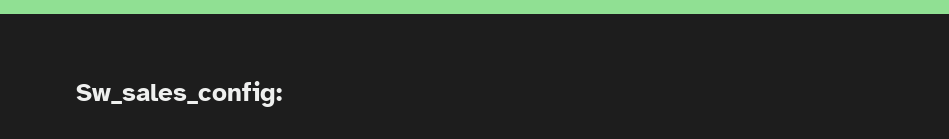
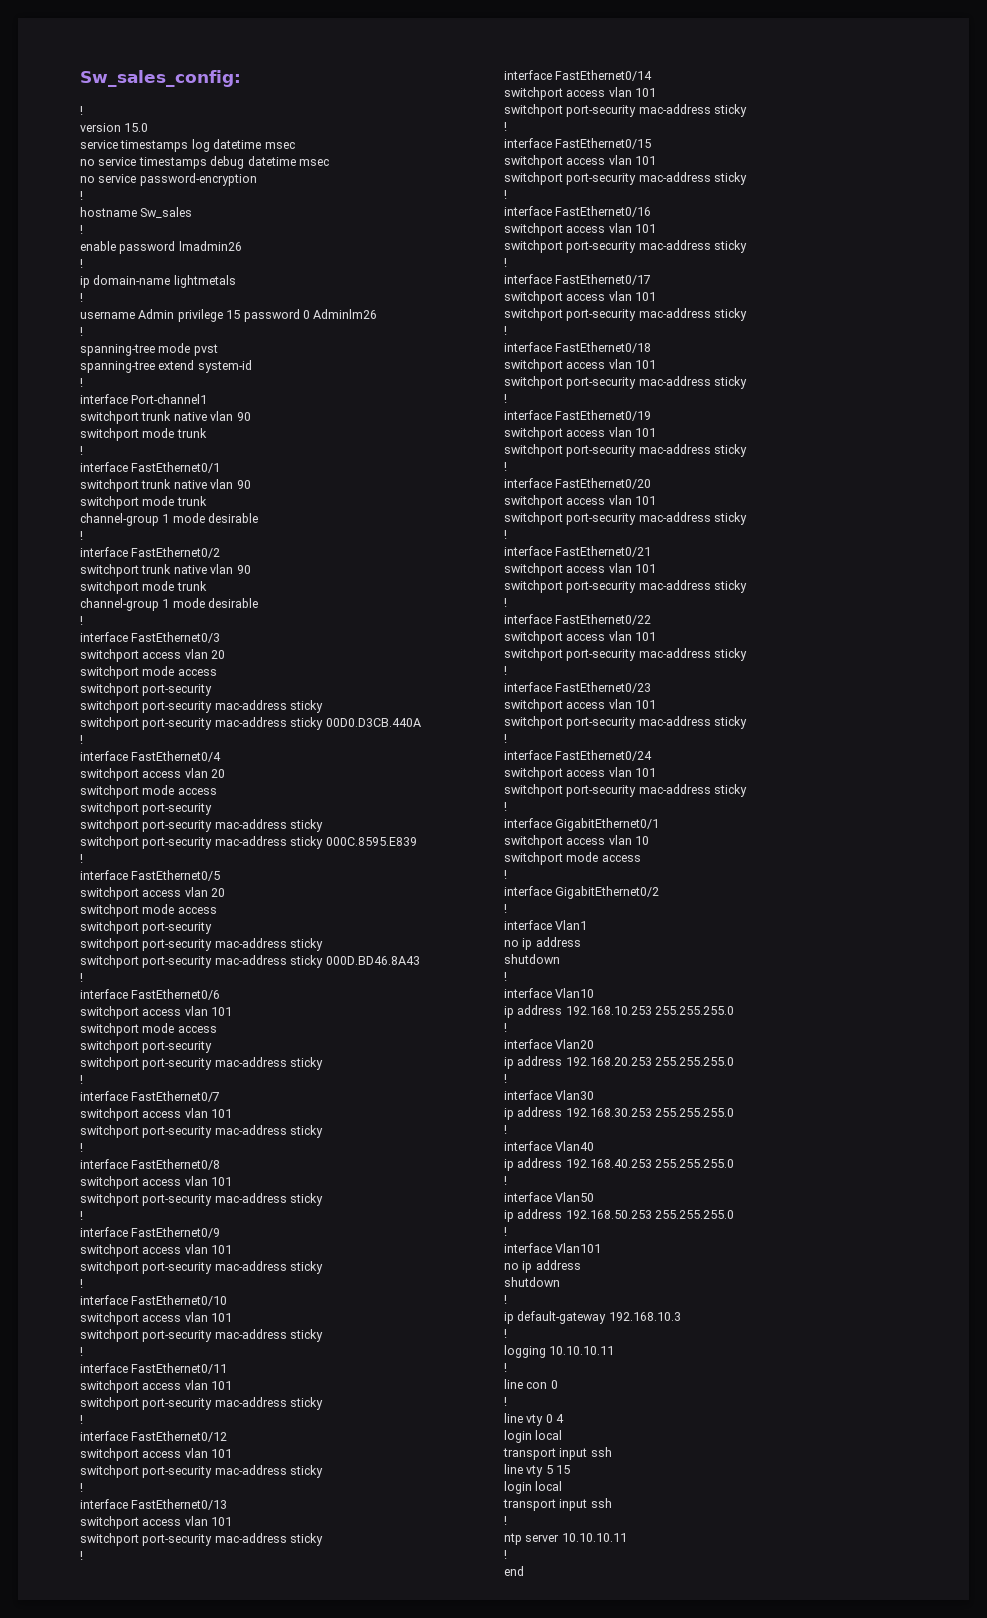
  Sw_sales_config:
+ !
+ version 15.0
+ service timestamps log datetime msec
+ no service timestamps debug datetime msec
+ no service password-encryption
+ !
+ hostname Sw_sales
+ !
+ enable password lmadmin26
+ !
+ ip domain-name lightmetals
+ !
+ username Admin privilege 15 password 0 Adminlm26
+ !
+ spanning-tree mode pvst
+ spanning-tree extend system-id
+ !
+ interface Port-channel1
+ switchport trunk native vlan 90
+ switchport mode trunk
+ !
+ interface FastEthernet0/1
+ switchport trunk native vlan 90
+ switchport mode trunk
+ channel-group 1 mode desirable
+ !
+ interface FastEthernet0/2
+ switchport trunk native vlan 90
+ switchport mode trunk
+ channel-group 1 mode desirable
+ !
+ interface FastEthernet0/3
+ switchport access vlan 20
+ switchport mode access
+ switchport port-security
+ switchport port-security mac-address sticky
+ switchport port-security mac-address sticky 00D0.D3CB.440A
+ !
+ interface FastEthernet0/4
+ switchport access vlan 20
+ switchport mode access
+ switchport port-security
+ switchport port-security mac-address sticky
+ switchport port-security mac-address sticky 000C.8595.E839
+ !
+ interface FastEthernet0/5
+ switchport access vlan 20
+ switchport mode access
+ switchport port-security
+ switchport port-security mac-address sticky
+ switchport port-security mac-address sticky 000D.BD46.8A43
+ !
+ interface FastEthernet0/6
+ switchport access vlan 101
+ switchport mode access
+ switchport port-security
+ switchport port-security mac-address sticky
+ !
+ interface FastEthernet0/7
+ switchport access vlan 101
+ switchport port-security mac-address sticky
+ !
+ interface FastEthernet0/8
+ switchport access vlan 101
+ switchport port-security mac-address sticky
+ !
+ interface FastEthernet0/9
+ switchport access vlan 101
+ switchport port-security mac-address sticky
+ !
+ interface FastEthernet0/10
+ switchport access vlan 101
+ switchport port-security mac-address sticky
+ !
+ interface FastEthernet0/11
+ switchport access vlan 101
+ switchport port-security mac-address sticky
+ !
+ interface FastEthernet0/12
+ switchport access vlan 101
+ switchport port-security mac-address sticky
+ !
+ interface FastEthernet0/13
+ switchport access vlan 101
+ switchport port-security mac-address sticky
+ !
+ interface FastEthernet0/14
+ switchport access vlan 101
+ switchport port-security mac-address sticky
+ !
+ interface FastEthernet0/15
+ switchport access vlan 101
+ switchport port-security mac-address sticky
+ !
+ interface FastEthernet0/16
+ switchport access vlan 101
+ switchport port-security mac-address sticky
+ !
+ interface FastEthernet0/17
+ switchport access vlan 101
+ switchport port-security mac-address sticky
+ !
+ interface FastEthernet0/18
+ switchport access vlan 101
+ switchport port-security mac-address sticky
+ !
+ interface FastEthernet0/19
+ switchport access vlan 101
+ switchport port-security mac-address sticky
+ !
+ interface FastEthernet0/20
+ switchport access vlan 101
+ switchport port-security mac-address sticky
+ !
+ interface FastEthernet0/21
+ switchport access vlan 101
+ switchport port-security mac-address sticky
+ !
+ interface FastEthernet0/22
+ switchport access vlan 101
+ switchport port-security mac-address sticky
+ !
+ interface FastEthernet0/23
+ switchport access vlan 101
+ switchport port-security mac-address sticky
+ !
+ interface FastEthernet0/24
+ switchport access vlan 101
+ switchport port-security mac-address sticky
+ !
+ interface GigabitEthernet0/1
+ switchport access vlan 10
+ switchport mode access
+ !
+ interface GigabitEthernet0/2
+ !
+ interface Vlan1
+ no ip address
+ shutdown
+ !
+ interface Vlan10
+ ip address 192.168.10.253 255.255.255.0
+ !
+ interface Vlan20
+ ip address 192.168.20.253 255.255.255.0
+ !
+ interface Vlan30
+ ip address 192.168.30.253 255.255.255.0
+ !
+ interface Vlan40
+ ip address 192.168.40.253 255.255.255.0
+ !
+ interface Vlan50
+ ip address 192.168.50.253 255.255.255.0
+ !
+ interface Vlan101
+ no ip address
+ shutdown
+ !
+ ip default-gateway 192.168.10.3
+ !
+ logging 10.10.10.11
+ !
+ line con 0
+ !
+ line vty 0 4
+ login local
+ transport input ssh
+ line vty 5 15
+ login local
+ transport input ssh
+ !
+ ntp server 10.10.10.11
+ !
+ end

